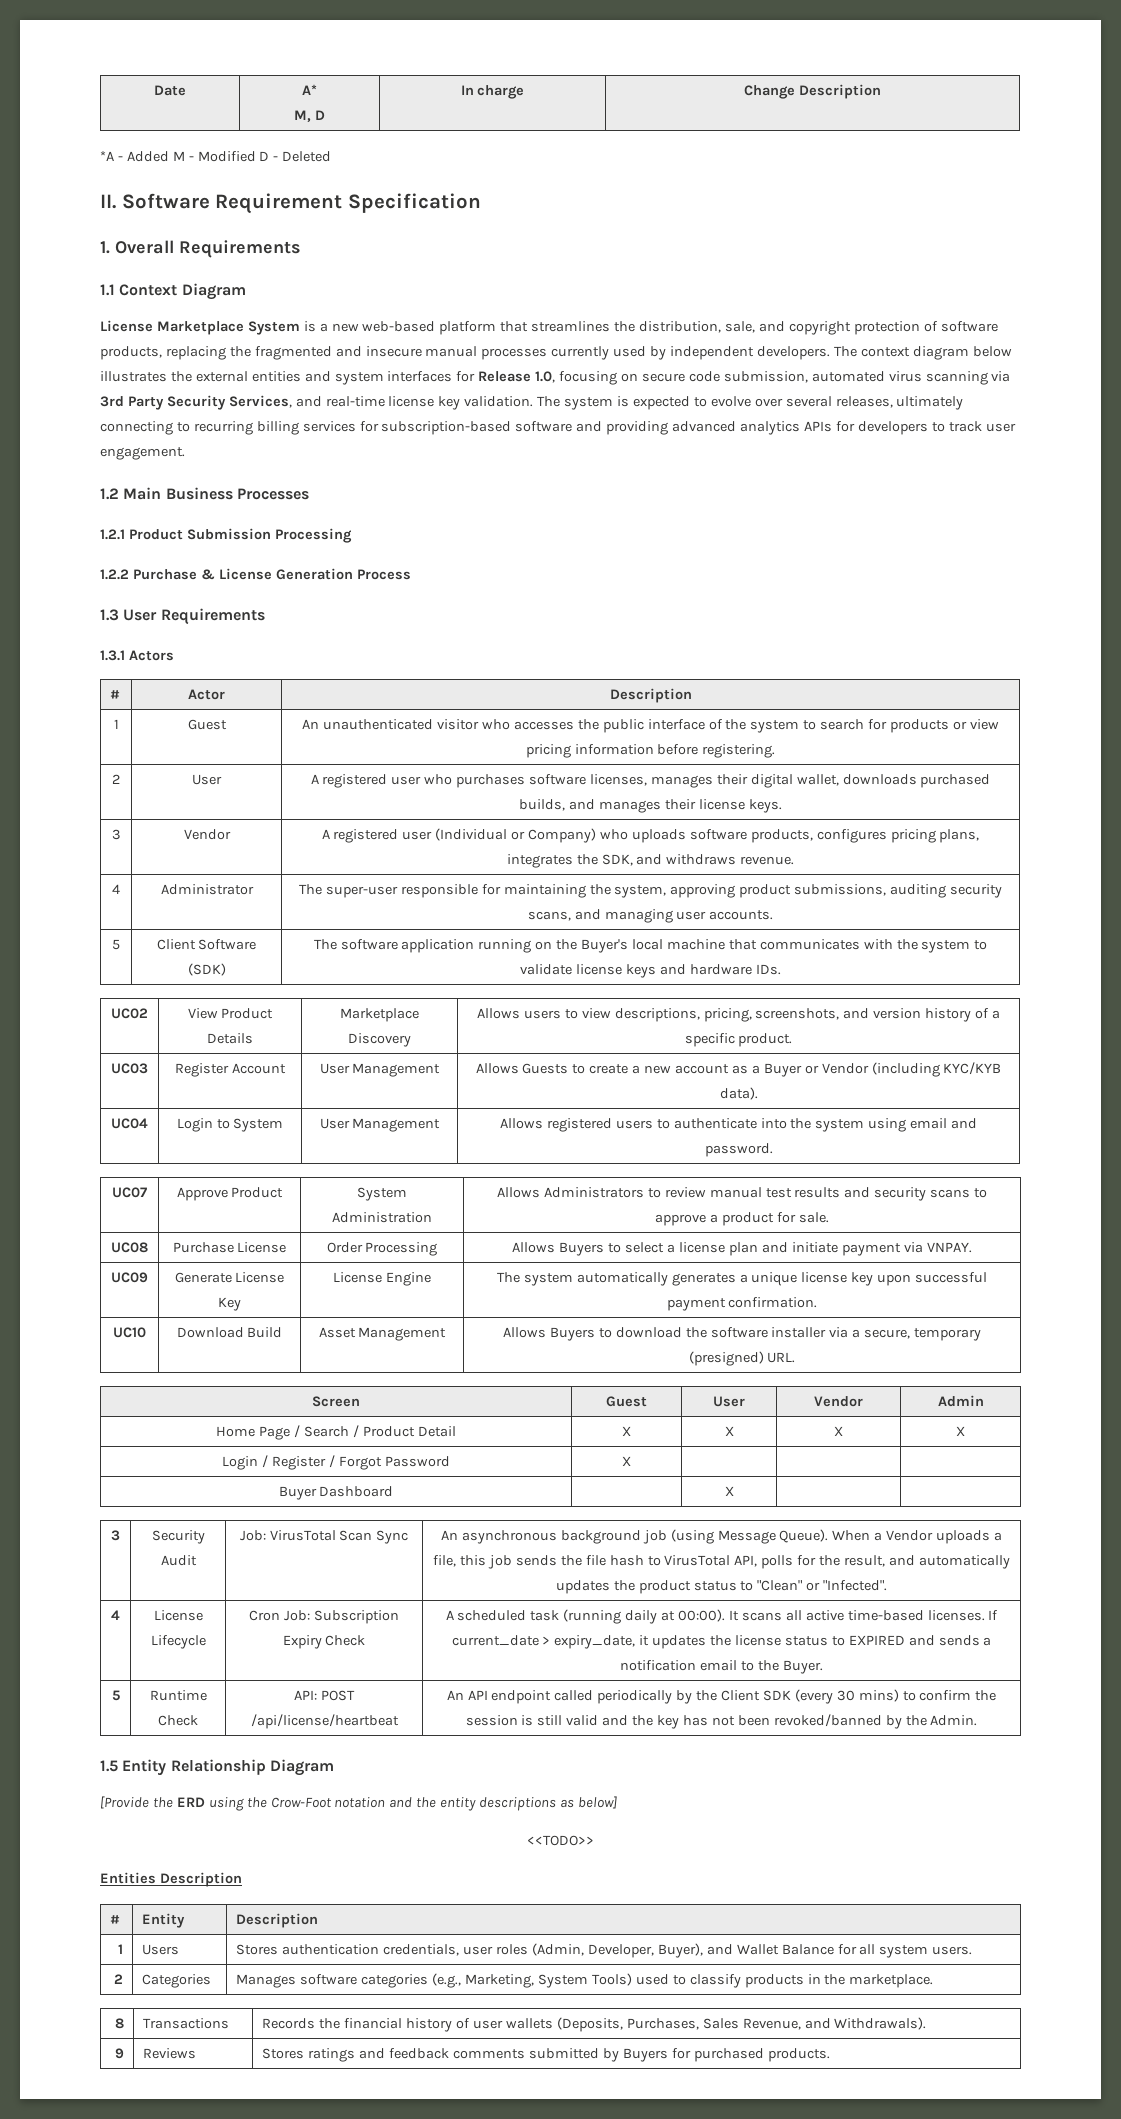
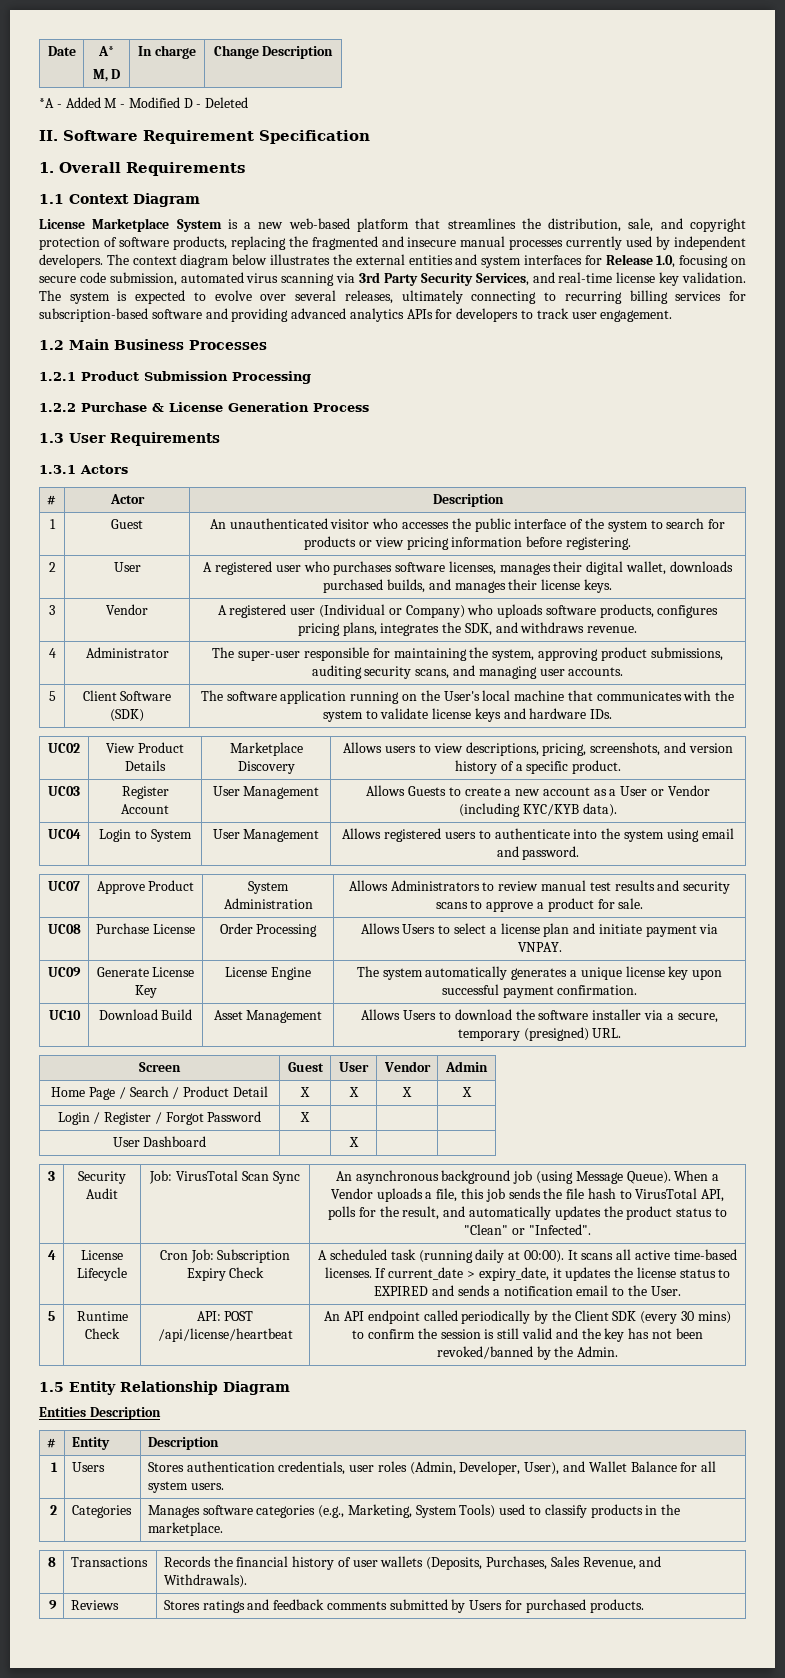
- 5 | Client Software (SDK) | The software application running on the Buyer's local machine that communicates with the system to validate license keys and hardware IDs.
+ 5 | Client Software (SDK) | The software application running on the User's local machine that communicates with the system to validate license keys and hardware IDs.
- UC03 | Register Account | User Management | Allows Guests to create a new account as a Buyer or Vendor (including KYC/KYB data).
+ UC03 | Register Account | User Management | Allows Guests to create a new account as a User or Vendor (including KYC/KYB data).
- UC08 | Purchase License | Order Processing | Allows Buyers to select a license plan and initiate payment via VNPAY.
+ UC08 | Purchase License | Order Processing | Allows Users to select a license plan and initiate payment via VNPAY.
- UC10 | Download Build | Asset Management | Allows Buyers to download the software installer via a secure, temporary (presigned) URL.
+ UC10 | Download Build | Asset Management | Allows Users to download the software installer via a secure, temporary (presigned) URL.
- Buyer Dashboard | | X | |
+ User Dashboard | | X | |
- 4 | License Lifecycle | Cron Job: Subscription Expiry Check | A scheduled task (running daily at 00:00). It scans all active time-based licenses. If current_date > expiry_date, it updates the license status to EXPIRED and sends a notification email to the Buyer.
+ 4 | License Lifecycle | Cron Job: Subscription Expiry Check | A scheduled task (running daily at 00:00). It scans all active time-based licenses. If current_date > expiry_date, it updates the license status to EXPIRED and sends a notification email to the User.
- [Provide the ERD using the Crow-Foot notation and the entity descriptions as below]
- <<TODO>>
- 1 | Users | Stores authentication credentials, user roles (Admin, Developer, Buyer), and Wallet Balance for all system users.
+ 1 | Users | Stores authentication credentials, user roles (Admin, Developer, User), and Wallet Balance for all system users.
- 9 | Reviews | Stores ratings and feedback comments submitted by Buyers for purchased products.
+ 9 | Reviews | Stores ratings and feedback comments submitted by Users for purchased products.

